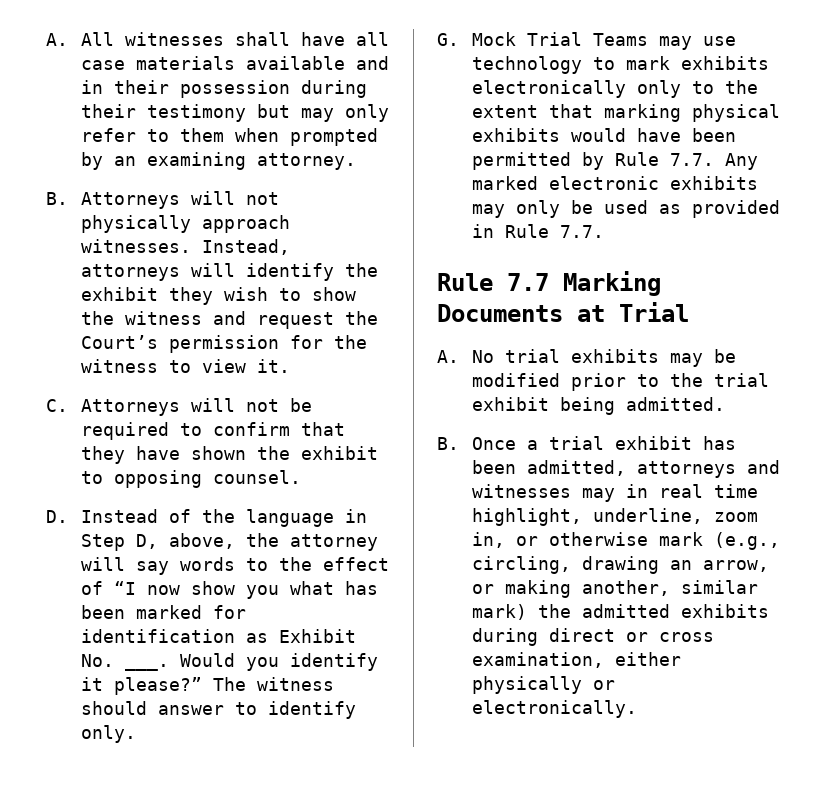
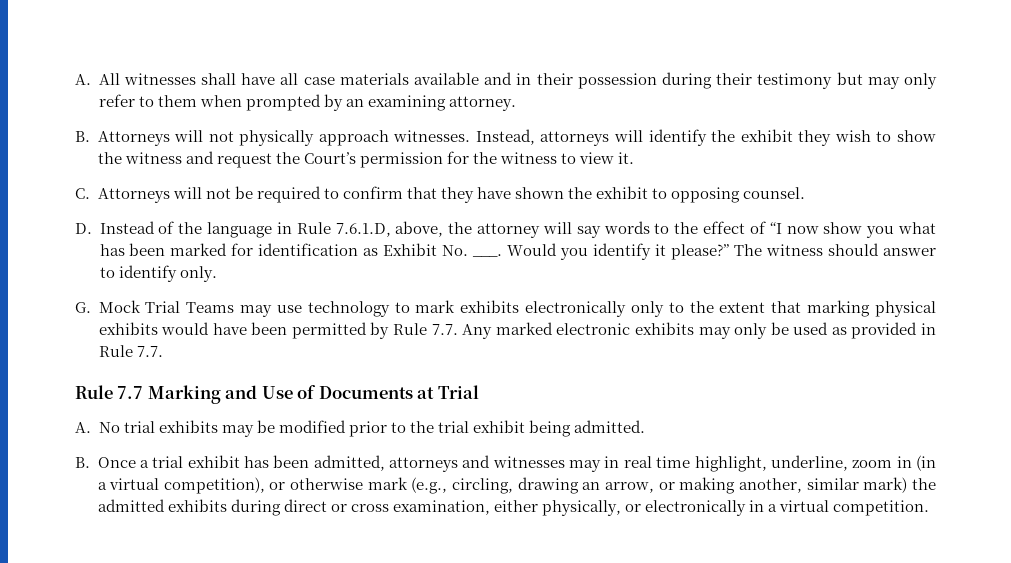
- D. Instead of the language in Step D, above, the attorney will say words to the effect of “I now show you what has been marked for identification as Exhibit No. ___.
+ D. Instead of the language in Rule 7.6.1.D, above, the attorney will say words to the effect of “I now show you what has been marked for identification as Exhibit No. ___.
- Rule 7.7 Marking Documents at Trial
+ Rule 7.7 Marking and Use of Documents at Trial
- B. Once a trial exhibit has been admitted, attorneys and witnesses may in real time highlight, underline, zoom in, or otherwise mark (e.g., circling, drawing an arrow, or making another, similar mark) the admitted exhibits during direct or cross examination, either physically or electronically.
+ B. Once a trial exhibit has been admitted, attorneys and witnesses may in real time highlight, underline, zoom in (in a virtual competition), or otherwise mark (e.g., circling, drawing an arrow, or making another, similar mark) the admitted exhibits during direct or cross examination, either physically, or electronically in a virtual competition.

